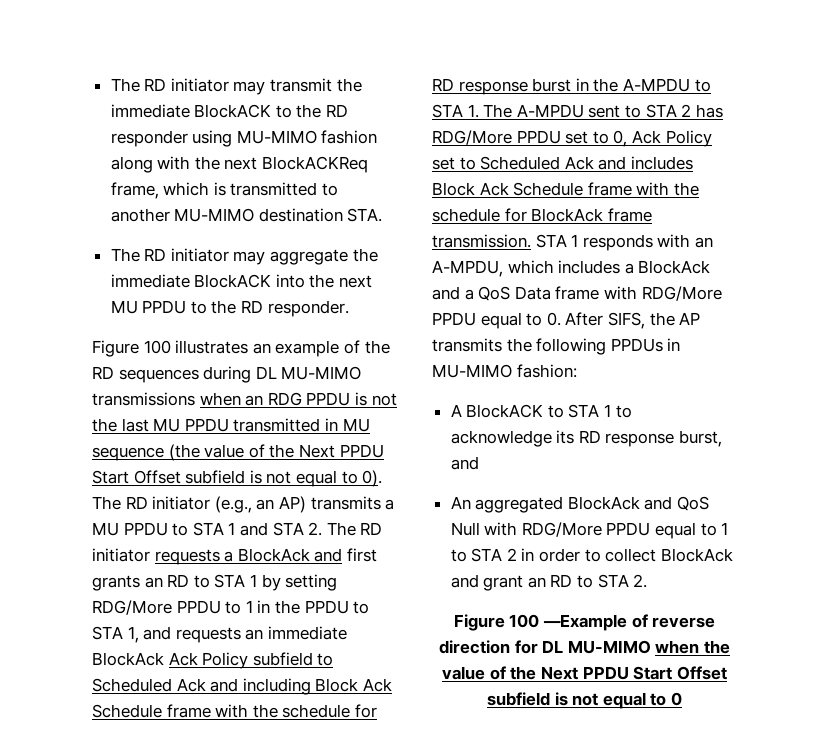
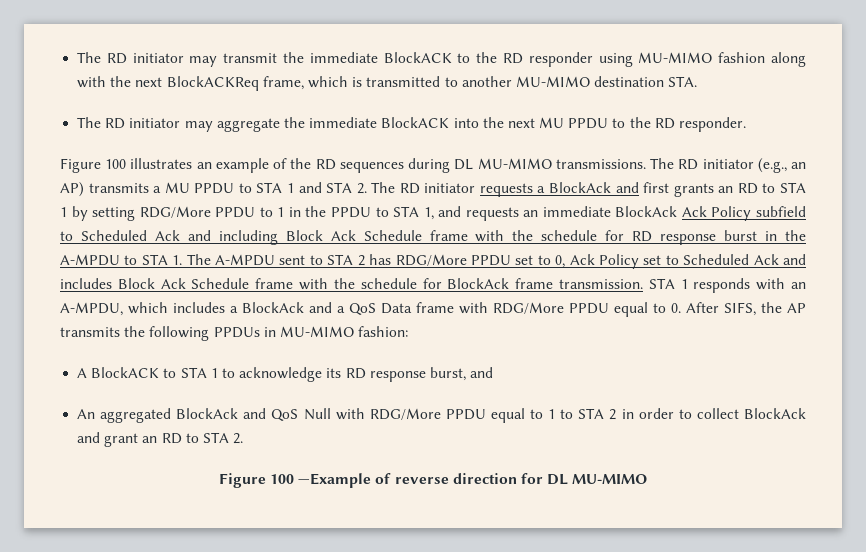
- Figure 100 illustrates an example of the RD sequences during DL MU-MIMO transmissions when an RDG PPDU is not the last MU PPDU transmitted in MU sequence (the value of the Next PPDU Start Offset subfield is not equal to 0).
+ Figure 100 illustrates an example of the RD sequences during DL MU-MIMO transmissions.
- Figure 100 —Example of reverse direction for DL MU-MIMO when the value of the Next PPDU Start Offset subfield is not equal to 0
+ Figure 100 —Example of reverse direction for DL MU-MIMO

